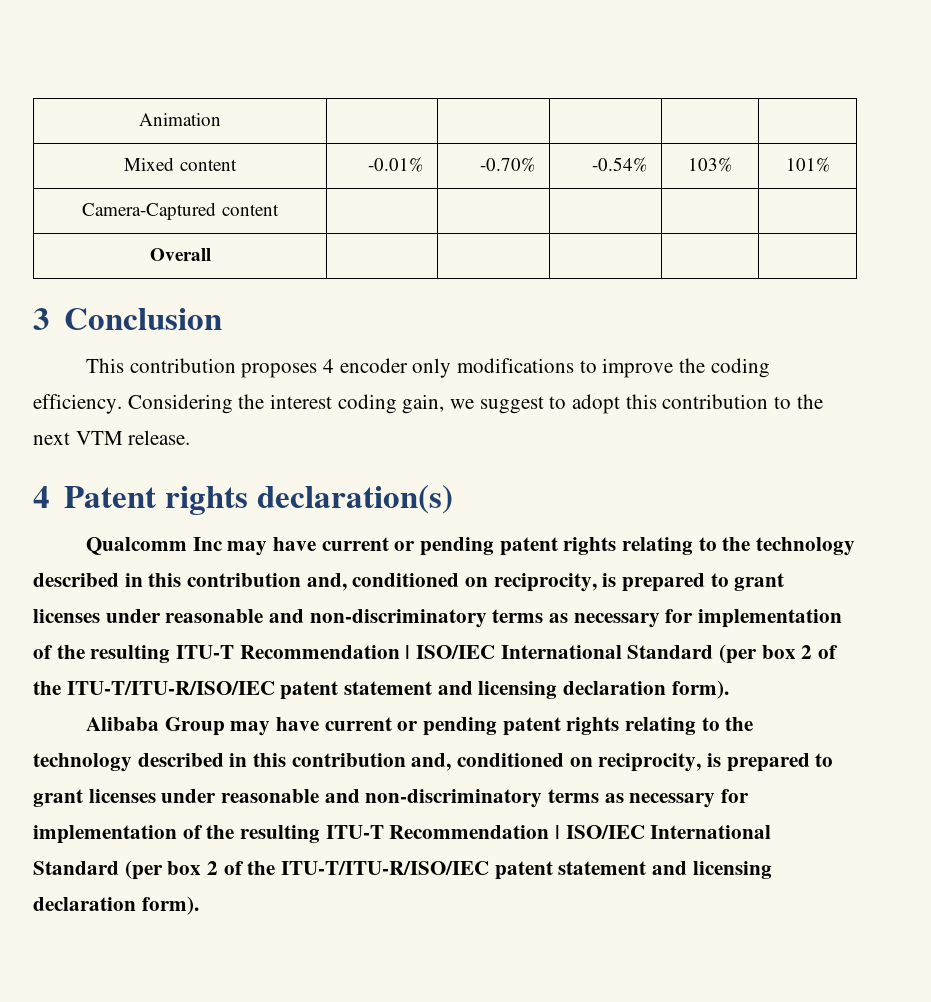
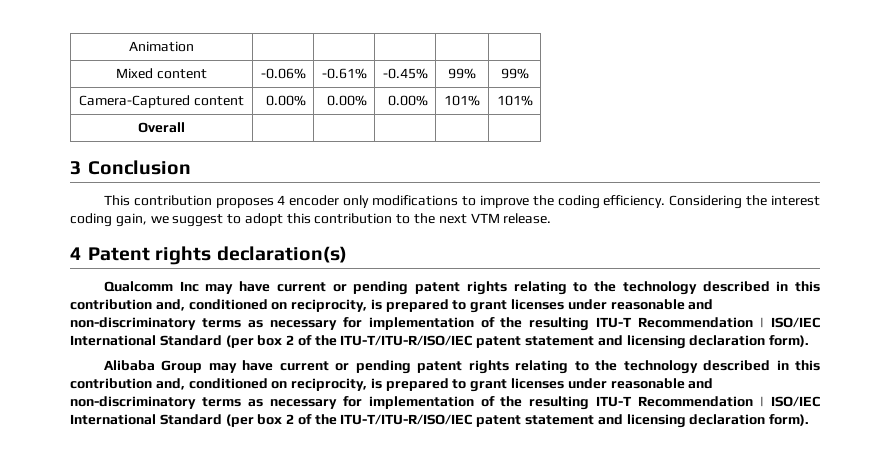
- Mixed content | -0.01% | -0.70% | -0.54% | 103% | 101%
- Camera-Captured content | | | | |
+ Mixed content | -0.06% | -0.61% | -0.45% | 99% | 99%
+ Camera-Captured content | 0.00% | 0.00% | 0.00% | 101% | 101%

